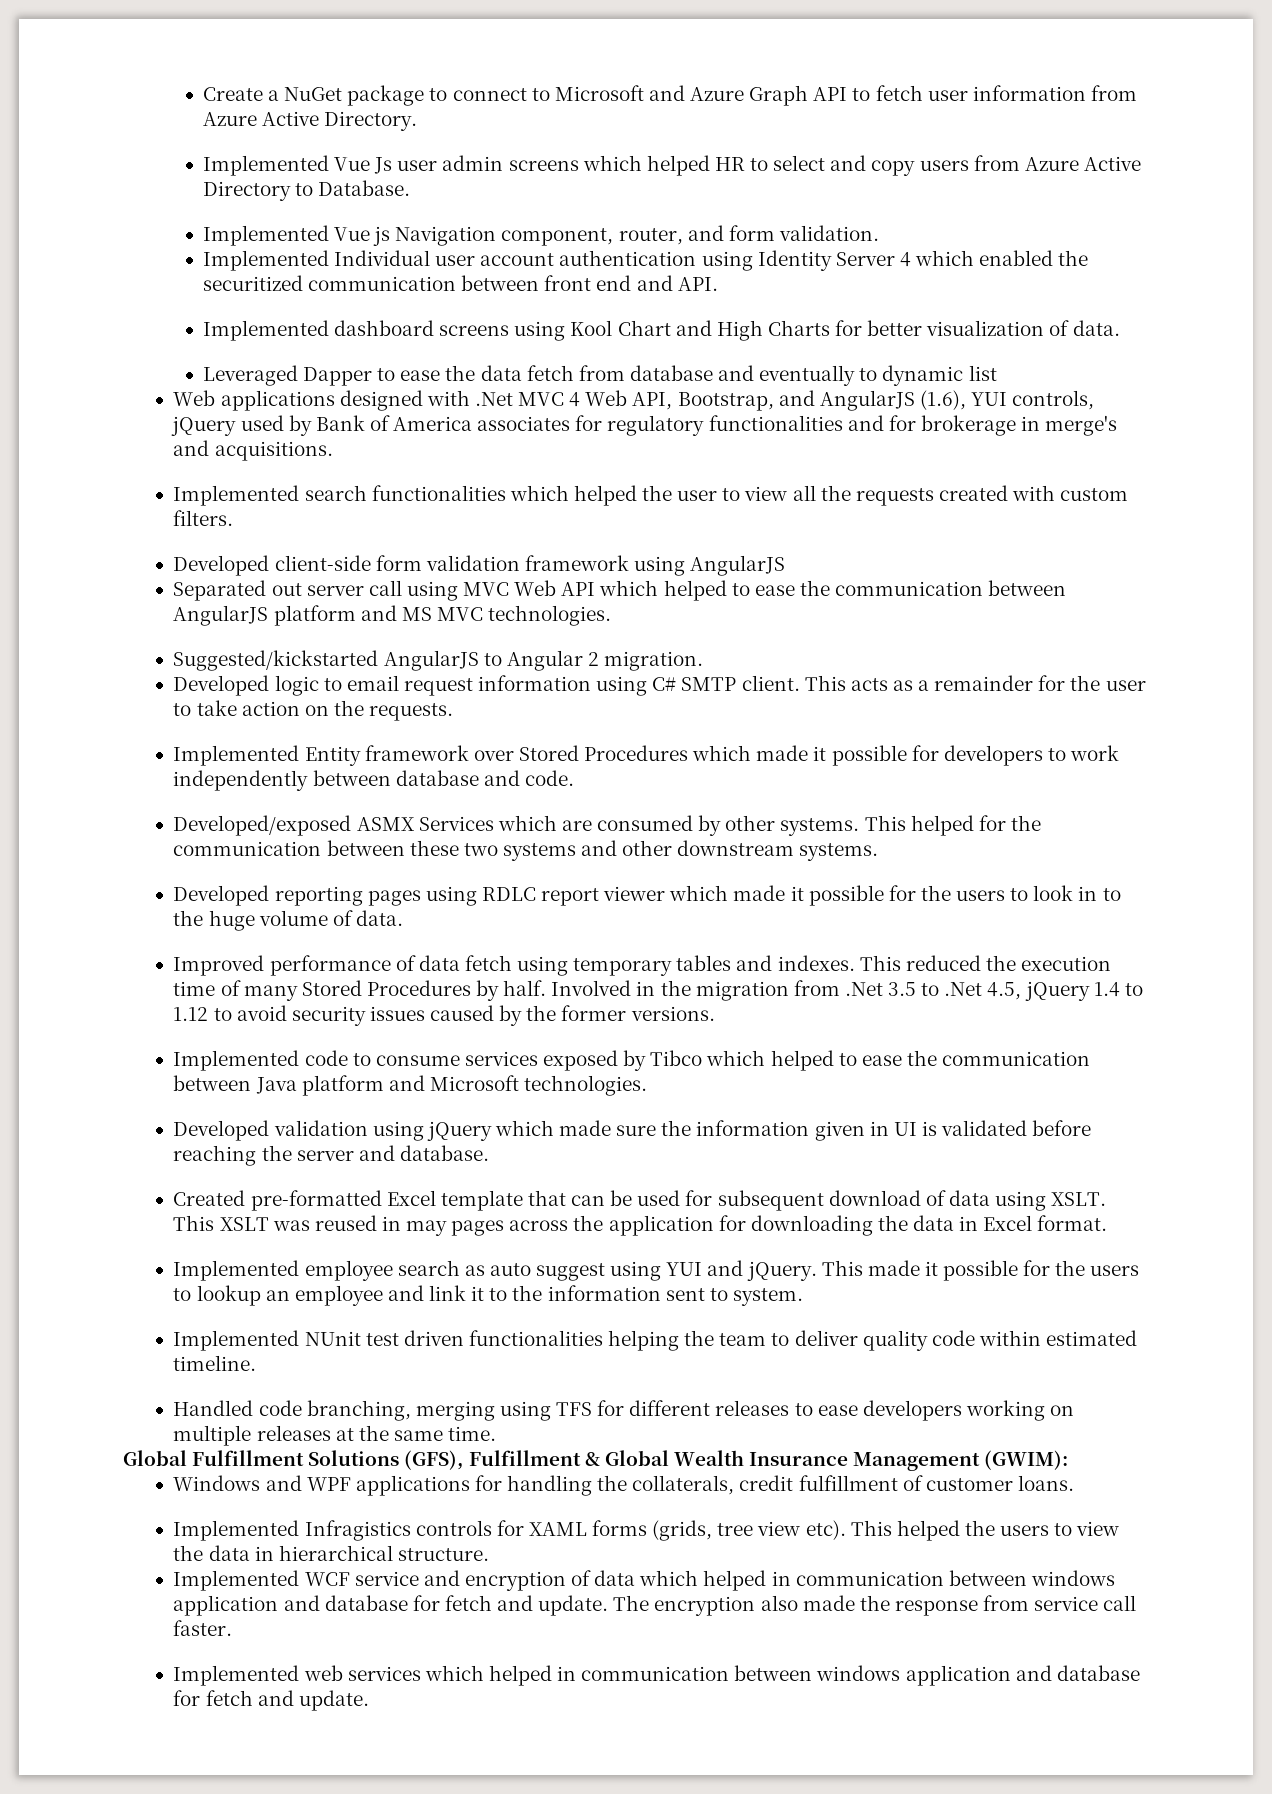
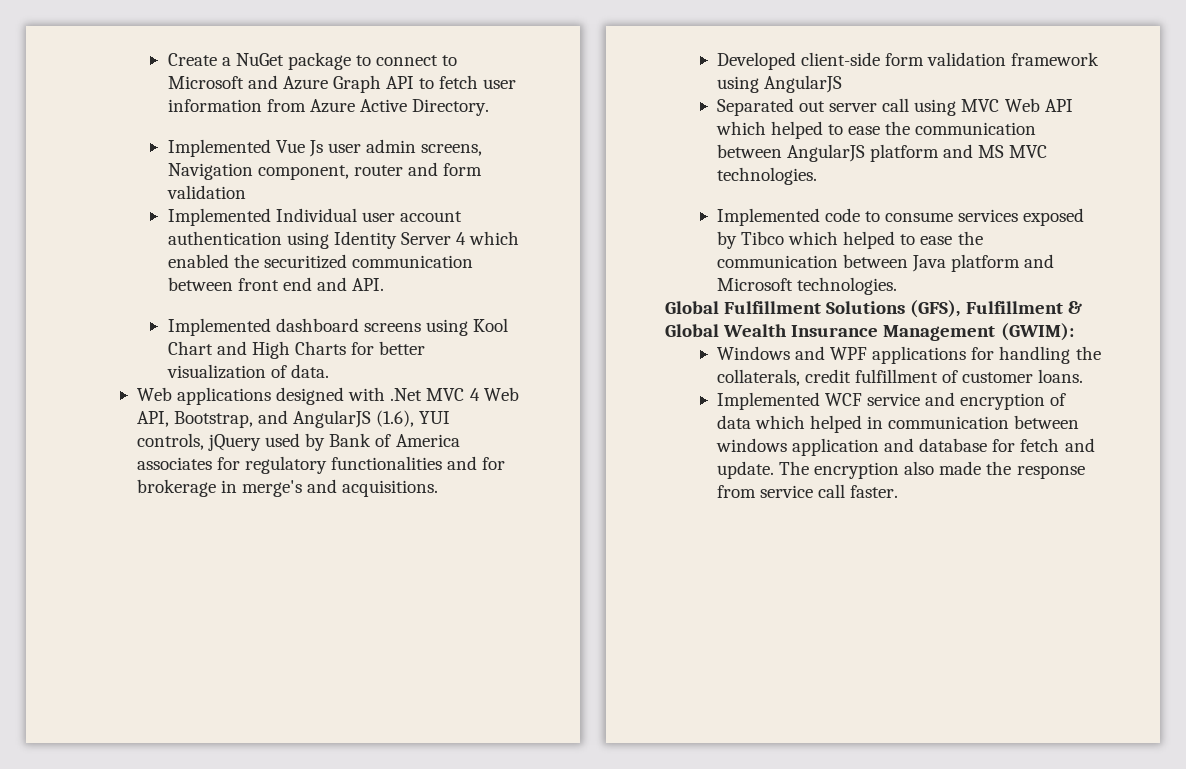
- Implemented Vue Js user admin screens which helped HR to select and copy users from Azure Active Directory to Database.
- Implemented Vue js Navigation component, router, and form validation.
+ Implemented Vue Js user admin screens, Navigation component, router and form validation
- Leveraged Dapper to ease the data fetch from database and eventually to dynamic list
- Implemented search functionalities which helped the user to view all the requests created with custom filters.
- Suggested/kickstarted AngularJS to Angular 2 migration.
- Developed logic to email request information using C# SMTP client. This acts as a remainder for the user to take action on the requests.
- Implemented Entity framework over Stored Procedures which made it possible for developers to work independently between database and code.
- Developed/exposed ASMX Services which are consumed by other systems. This helped for the communication between these two systems and other downstream systems.
- Developed reporting pages using RDLC report viewer which made it possible for the users to look in to the huge volume of data.
- Improved performance of data fetch using temporary tables and indexes. This reduced the execution time of many Stored Procedures by half. Involved in the migration from .Net 3.5 to .Net 4.5, jQuery 1.4 to 1.12 to avoid security issues caused by the former versions.
- Developed validation using jQuery which made sure the information given in UI is validated before reaching the server and database.
- Created pre-formatted Excel template that can be used for subsequent download of data using XSLT. This XSLT was reused in may pages across the application for downloading the data in Excel format.
- Implemented employee search as auto suggest using YUI and jQuery. This made it possible for the users to lookup an employee and link it to the information sent to system.
- Implemented NUnit test driven functionalities helping the team to deliver quality code within estimated timeline.
- Handled code branching, merging using TFS for different releases to ease developers working on multiple releases at the same time.
- Implemented Infragistics controls for XAML forms (grids, tree view etc). This helped the users to view the data in hierarchical structure.
- Implemented web services which helped in communication between windows application and database for fetch and update.

